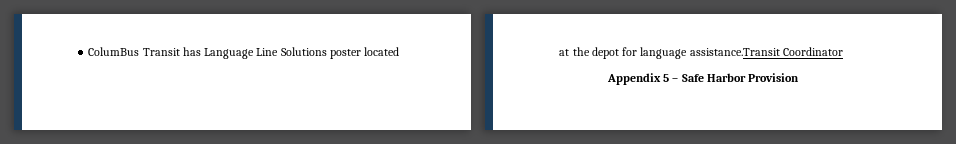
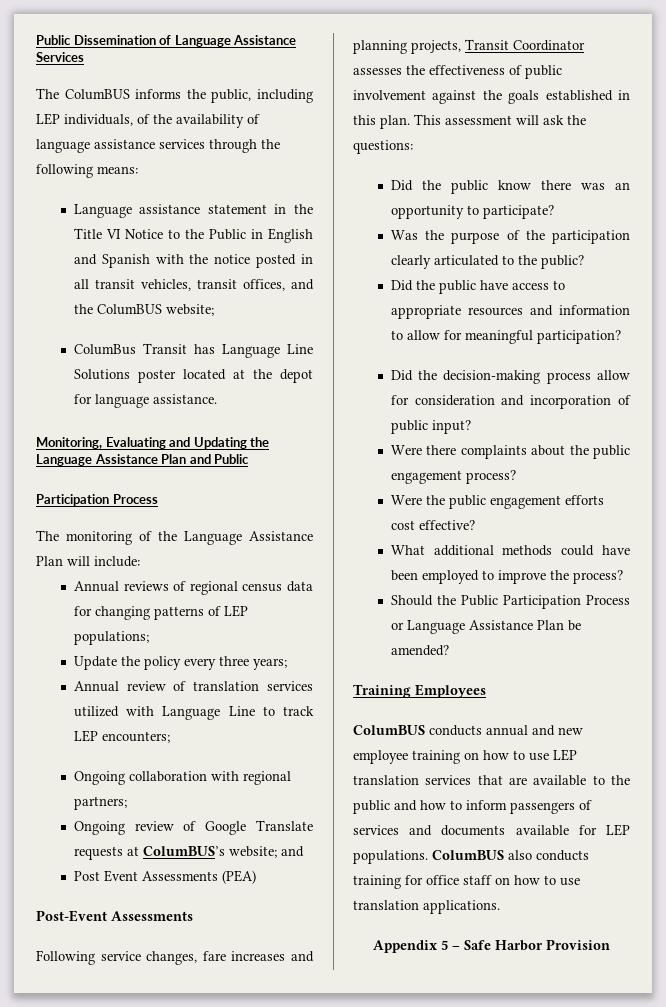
+ Public Dissemination of Language Assistance Services
+ The ColumBUS informs the public, including LEP individuals, of the availability of language assistance services through the following means:
+ Language assistance statement in the Title VI Notice to the Public in English and Spanish with the notice posted in all transit vehicles, transit offices, and the ColumBUS website;
- ColumBus Transit has Language Line Solutions poster located at the depot for language assistance.Transit Coordinator
+ ColumBus Transit has Language Line Solutions poster located at the depot for language assistance.
+ Monitoring, Evaluating and Updating the Language Assistance Plan and Public
+ Participation Process
+ The monitoring of the Language Assistance Plan will include:
+ Annual reviews of regional census data for changing patterns of LEP populations;
+ Update the policy every three years;
+ Annual review of translation services utilized with Language Line to track LEP encounters;
+ Ongoing collaboration with regional partners;
+ Ongoing review of Google Translate requests at ColumBUS’s website; and
+ Post Event Assessments (PEA)
+ Post-Event Assessments
+ Following service changes, fare increases and planning projects, Transit Coordinator assesses the effectiveness of public involvement against the goals established in this plan. This assessment will ask the questions:
+ Did the public know there was an opportunity to participate?
+ Was the purpose of the participation clearly articulated to the public?
+ Did the public have access to appropriate resources and information to allow for meaningful participation?
+ Did the decision-making process allow for consideration and incorporation of public input?
+ Were there complaints about the public engagement process?
+ Were the public engagement efforts cost effective?
+ What additional methods could have been employed to improve the process?
+ Should the Public Participation Process or Language Assistance Plan be amended?
+ Training Employees
+ ColumBUS conducts annual and new employee training on how to use LEP translation services that are available to the public and how to inform passengers of services and documents available for LEP populations. ColumBUS also conducts training for office staff on how to use translation applications.

